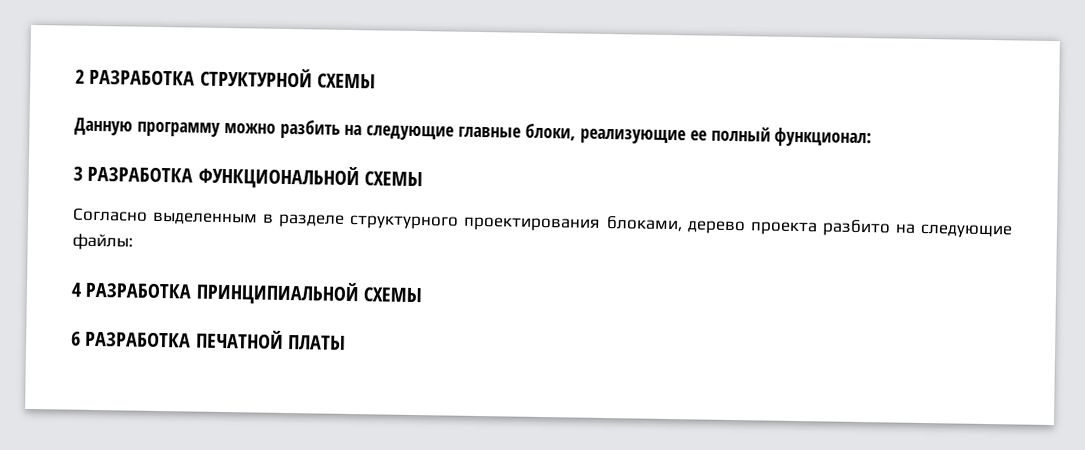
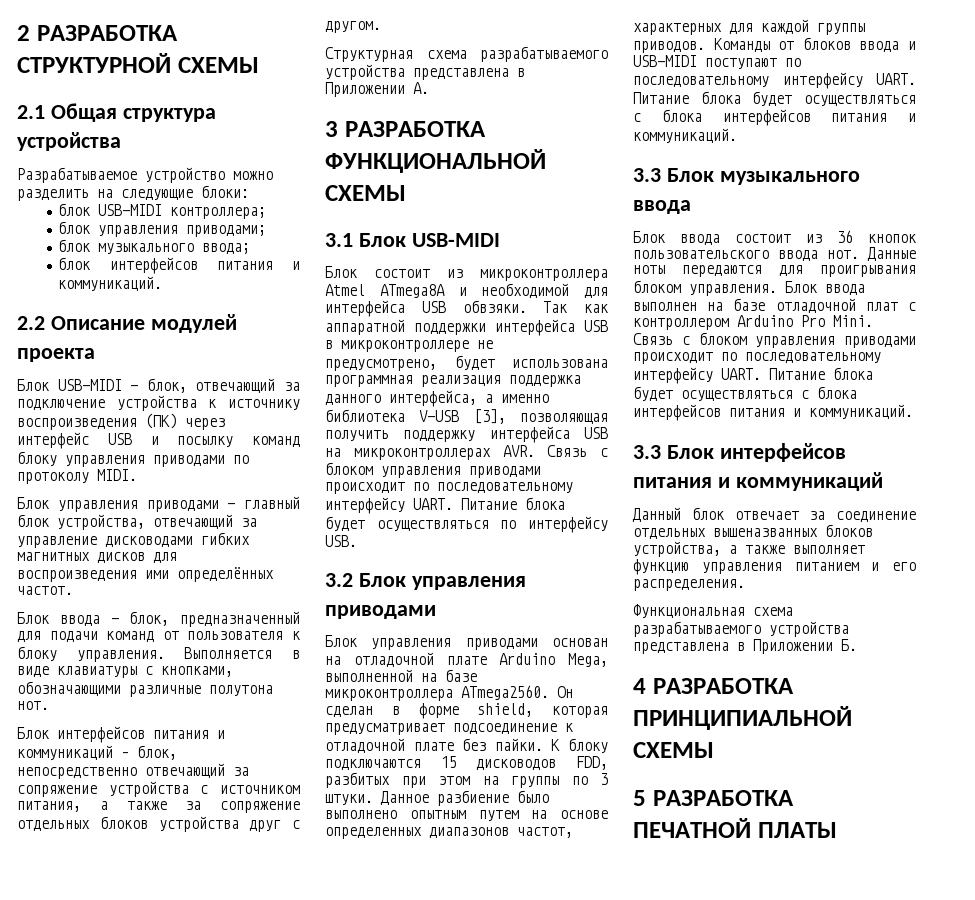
- Данную программу можно разбить на следующие главные блоки, реализующие ее полный функционал:
+ 2.1 Общая структура устройства
+ Разрабатываемое устройство можно разделить на следующие блоки:
+ блок USB-MIDI контроллера;
+ блок управления приводами;
+ блок музыкального ввода;
+ блок интерфейсов питания и коммуникаций.
+ 2.2 Описание модулей проекта
+ Блок USB-MIDI — блок, отвечающий за подключение устройства к источнику воспроизведения (ПК) через интерфейс USB и посылку команд блоку управления приводами по протоколу MIDI.
+ Блок управления приводами — главный блок устройства, отвечающий за управление дисководами гибких магнитных дисков для воспроизведения ими определённых частот.
+ Блок ввода — блок, предназначенный для подачи команд от пользователя к блоку управления. Выполняется в виде клавиатуры с кнопками, обозначающими различные полутона нот.
+ Блок интерфейсов питания и коммуникаций – блок, непосредственно отвечающий за сопряжение устройства с источником питания, а также за сопряжение отдельных блоков устройства друг с другом.
+ Структурная схема разрабатываемого устройства представлена в Приложении А.
  3 РАЗРАБОТКА ФУНКЦИОНАЛЬНОЙ СХЕМЫ
- Согласно выделенным в разделе структурного проектирования блоками, дерево проекта разбито на следующие файлы:
+ 3.1 Блок USB-MIDI
+ Блок состоит из микроконтроллера Atmel ATmega8A и необходимой для интерфейса USB обвзяки. Так как аппаратной поддержки интерфейса USB в микроконтроллере не предусмотрено, будет использована программная реализация поддержка данного интерфейса, а именно библиотека V-USB [3], позволяющая получить поддержку интерфейса USB на микроконтроллерах AVR. Связь с блоком управления приводами происходит по последовательному интерфейсу UART. Питание блока будет осуществляться по интерфейсу USB.
+ 3.2 Блок управления приводами
+ Блок управления приводами основан на отладочной плате Arduino Mega, выполненной на базе микроконтроллера ATmega2560. Он сделан в форме shield, которая предусматривает подсоединение к отладочной плате без пайки. К блоку подключаются 15 дисководов FDD, разбитых при этом на группы по 3 штуки. Данное разбиение было выполнено опытным путем на основе определенных диапазонов частот, характерных для каждой группы приводов. Команды от блоков ввода и USB-MIDI поступают по последовательному интерфейсу UART. Питание блока будет осуществляться с блока интерфейсов питания и коммуникаций.
+ 3.3 Блок музыкального ввода
+ Блок ввода состоит из 36 кнопок пользовательского ввода нот. Данные ноты передаются для проигрывания блоком управления. Блок ввода выполнен на базе отладочной плат с контроллером Arduino Pro Mini. Связь с блоком управления приводами происходит по последовательному интерфейсу UART. Питание блока будет осуществляться с блока интерфейсов питания и коммуникаций.
+ 3.3 Блок интерфейсов питания и коммуникаций
+ Данный блок отвечает за соединение отдельных вышеназванных блоков устройства, а также выполняет функцию управления питанием и его распределения.
+ Функциональная схема разрабатываемого устройства представлена в Приложении Б.
- 6 РАЗРАБОТКА ПЕЧАТНОЙ ПЛАТЫ
+ 5 РАЗРАБОТКА ПЕЧАТНОЙ ПЛАТЫ

